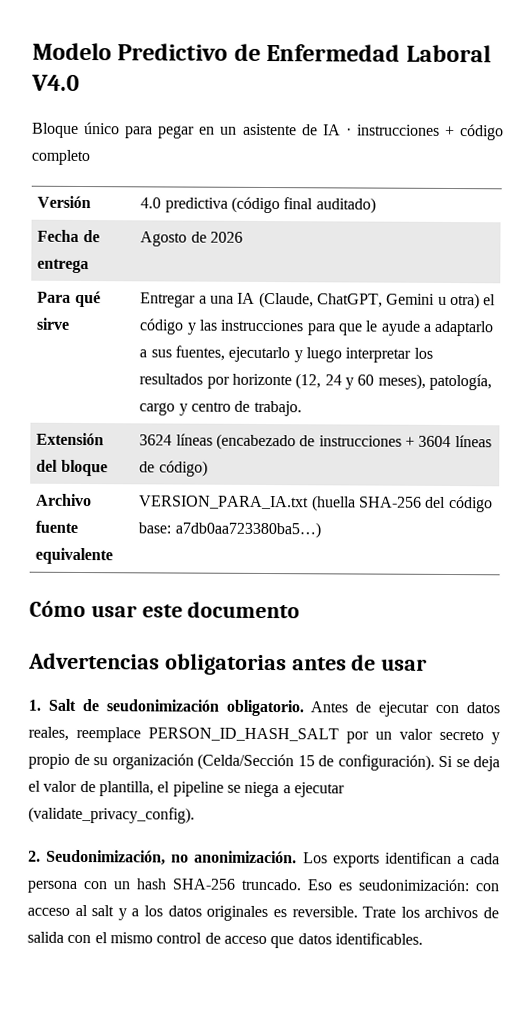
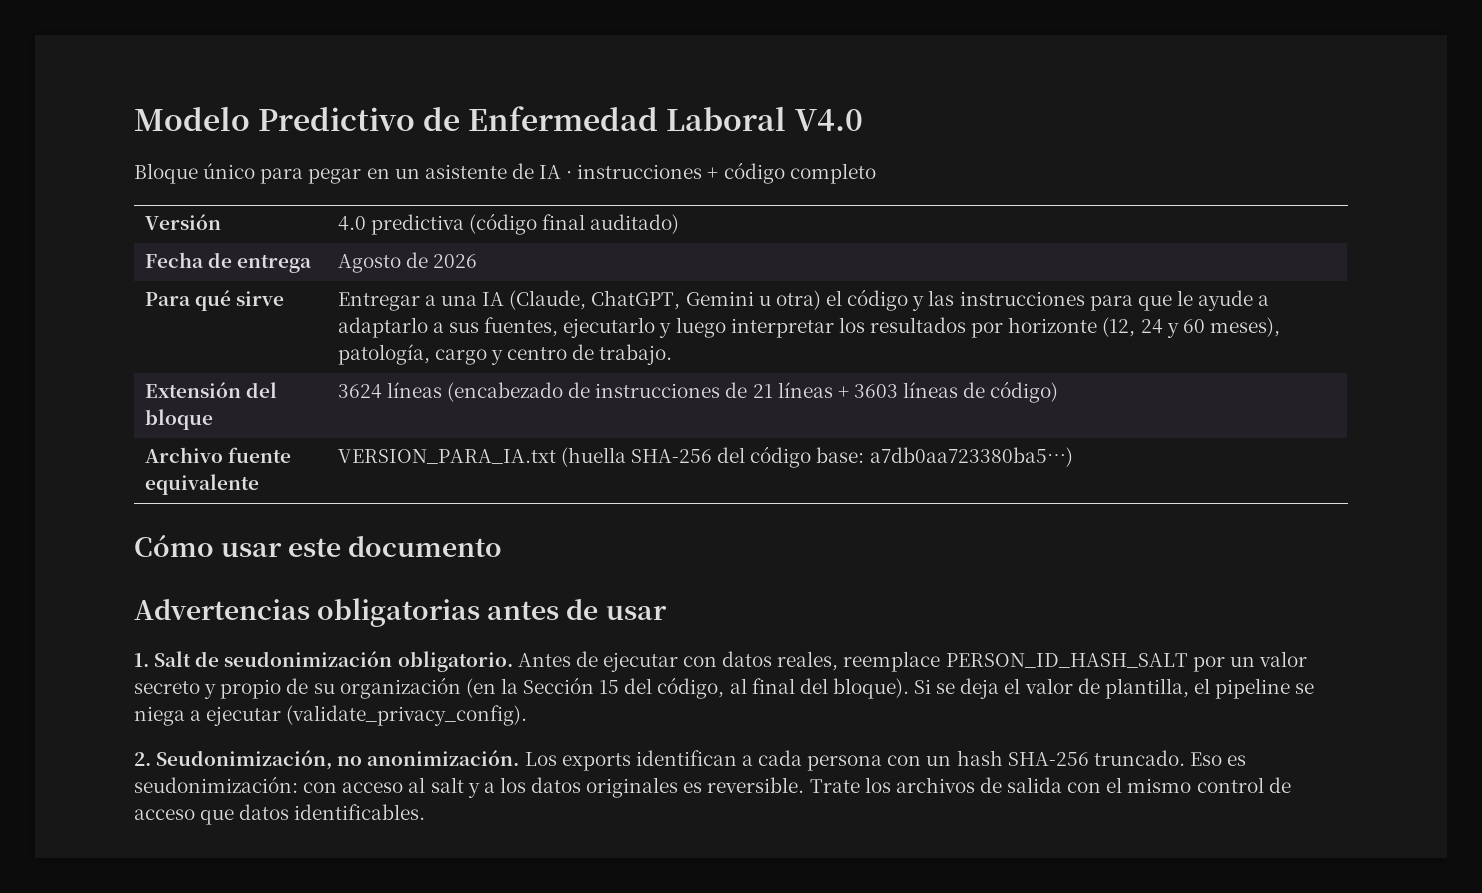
- Extensión del bloque | 3624 líneas (encabezado de instrucciones + 3604 líneas de código)
+ Extensión del bloque | 3624 líneas (encabezado de instrucciones de 21 líneas + 3603 líneas de código)
- Antes de ejecutar con datos reales, reemplace PERSON_ID_HASH_SALT por un valor secreto y propio de su organización (Celda/Sección 15 de configuración).
+ Antes de ejecutar con datos reales, reemplace PERSON_ID_HASH_SALT por un valor secreto y propio de su organización (en la Sección 15 del código, al final del bloque).

